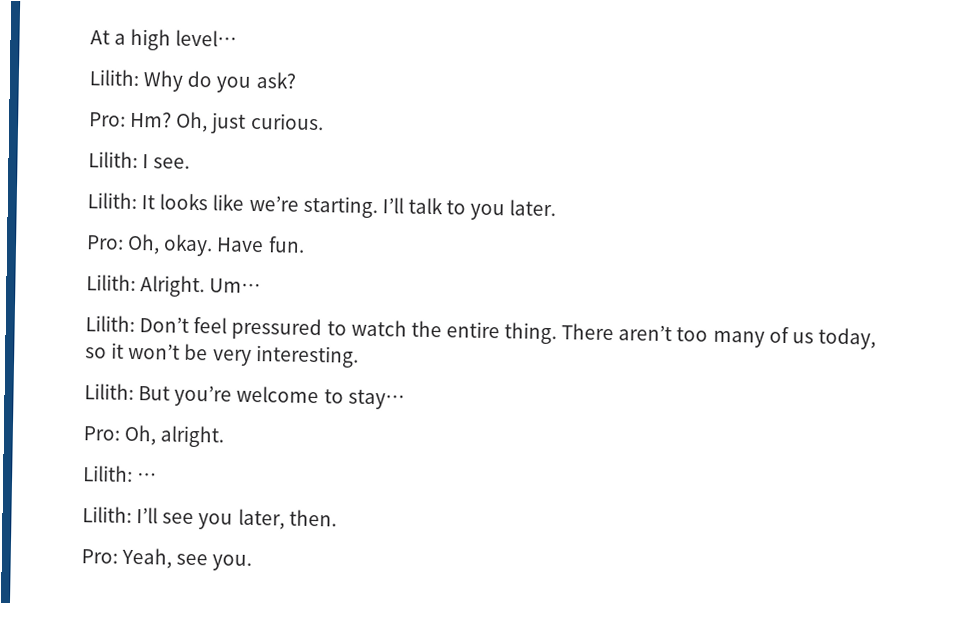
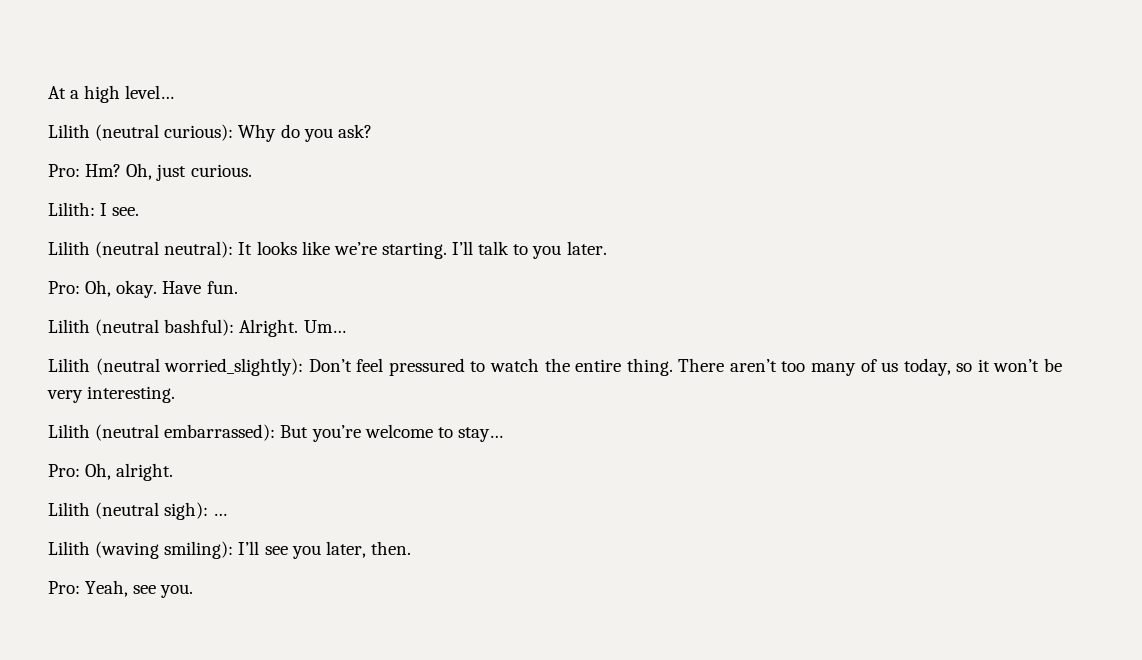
- Lilith: Why do you ask?
+ Lilith (neutral curious): Why do you ask?
- Lilith: It looks like we’re starting.
+ Lilith (neutral neutral): It looks like we’re starting.
- Lilith: Alright.
+ Lilith (neutral bashful): Alright.
- Lilith: Don’t feel pressured to watch the entire thing.
+ Lilith (neutral worried_slightly): Don’t feel pressured to watch the entire thing.
- Lilith: But you’re welcome to stay…
+ Lilith (neutral embarrassed): But you’re welcome to stay…
- Lilith: …
- Lilith: I’ll see you later, then.
+ Lilith (neutral sigh): …
+ Lilith (waving smiling): I’ll see you later, then.

